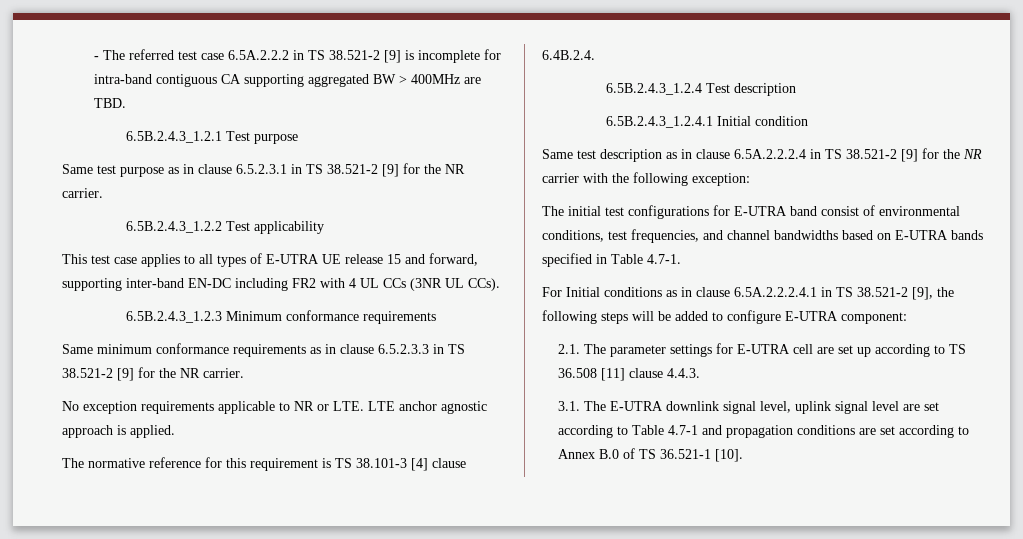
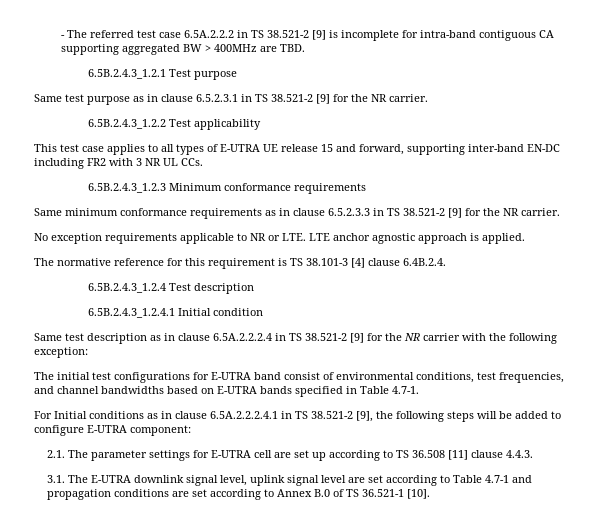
- This test case applies to all types of E-UTRA UE release 15 and forward, supporting inter-band EN-DC including FR2 with 4 UL CCs (3NR UL CCs).
+ This test case applies to all types of E-UTRA UE release 15 and forward, supporting inter-band EN-DC including FR2 with 3 NR UL CCs.

